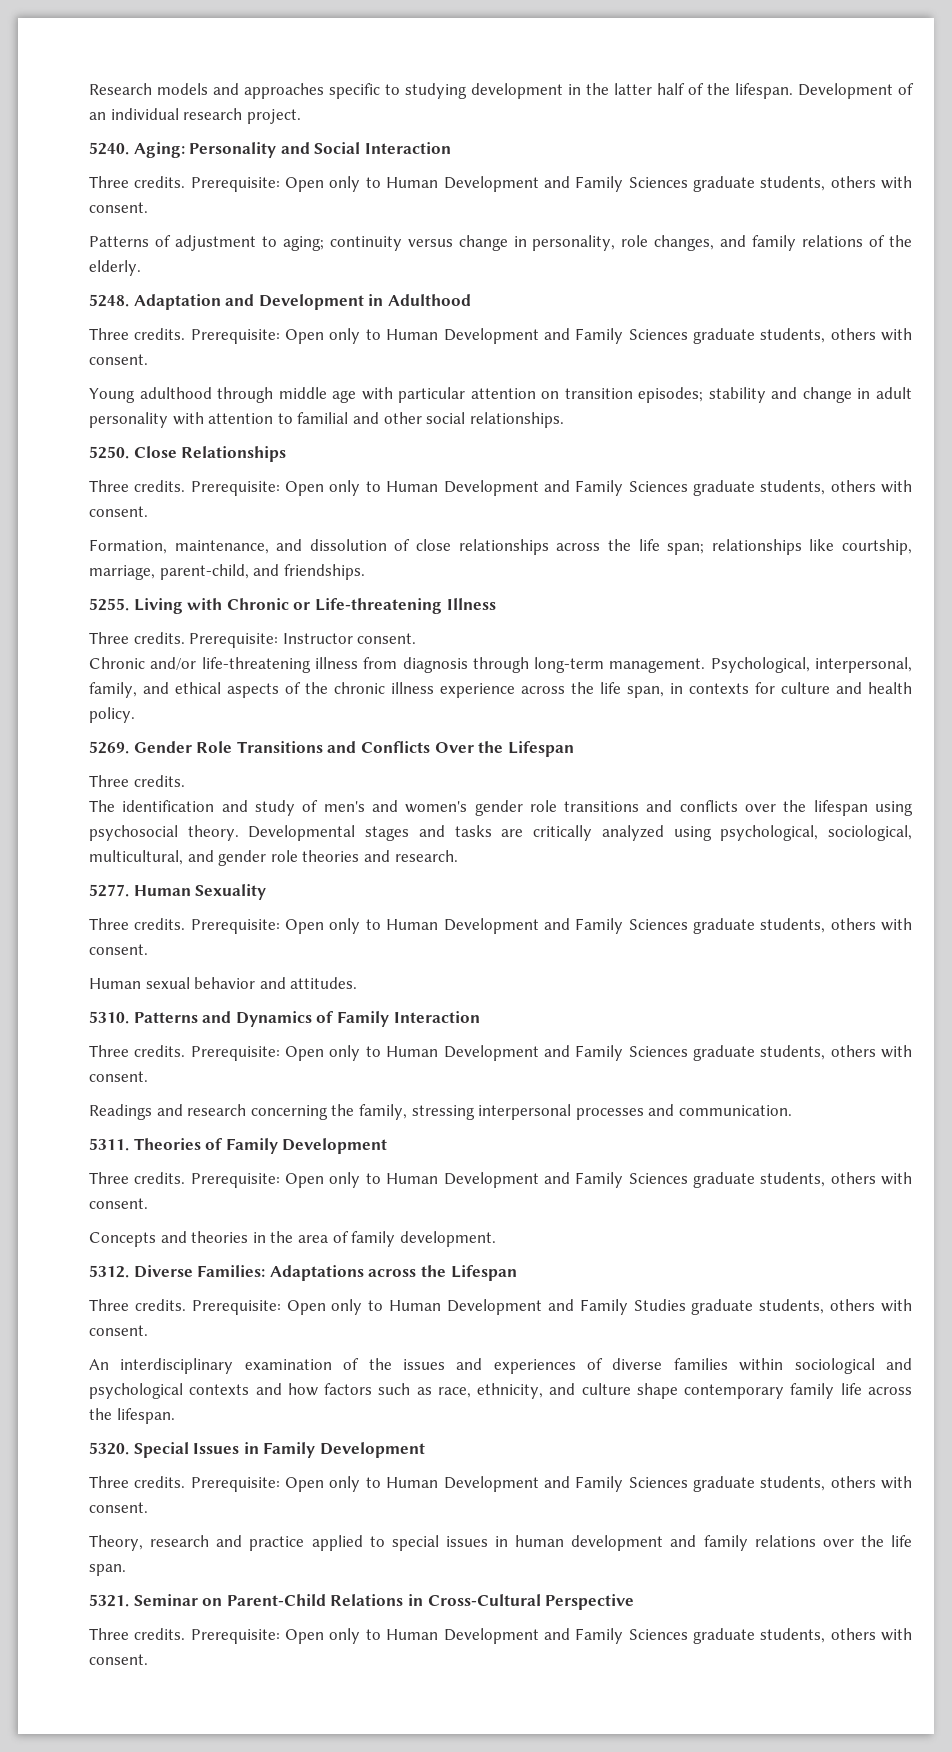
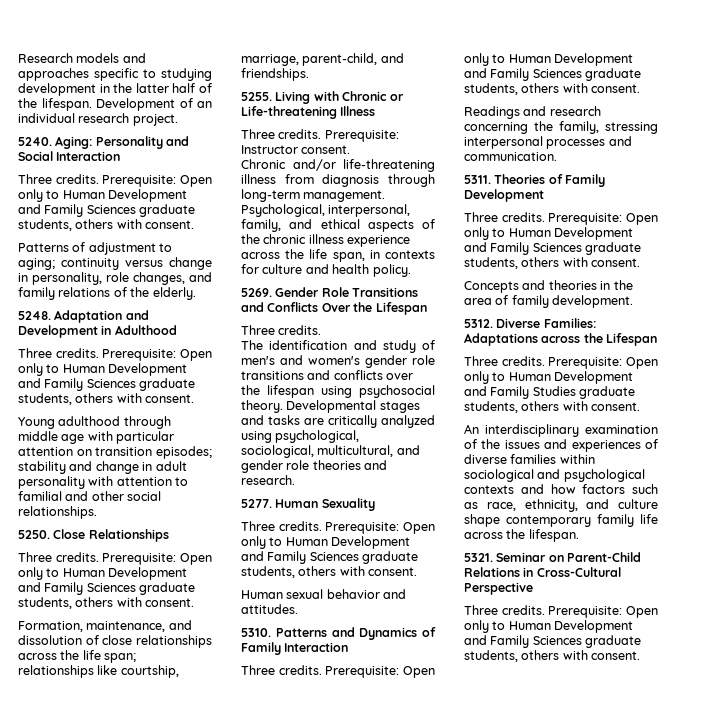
- 5320. Special Issues in Family Development
- Three credits. Prerequisite: Open only to Human Development and Family Sciences graduate students, others with consent.
- Theory, research and practice applied to special issues in human development and family relations over the life span.

